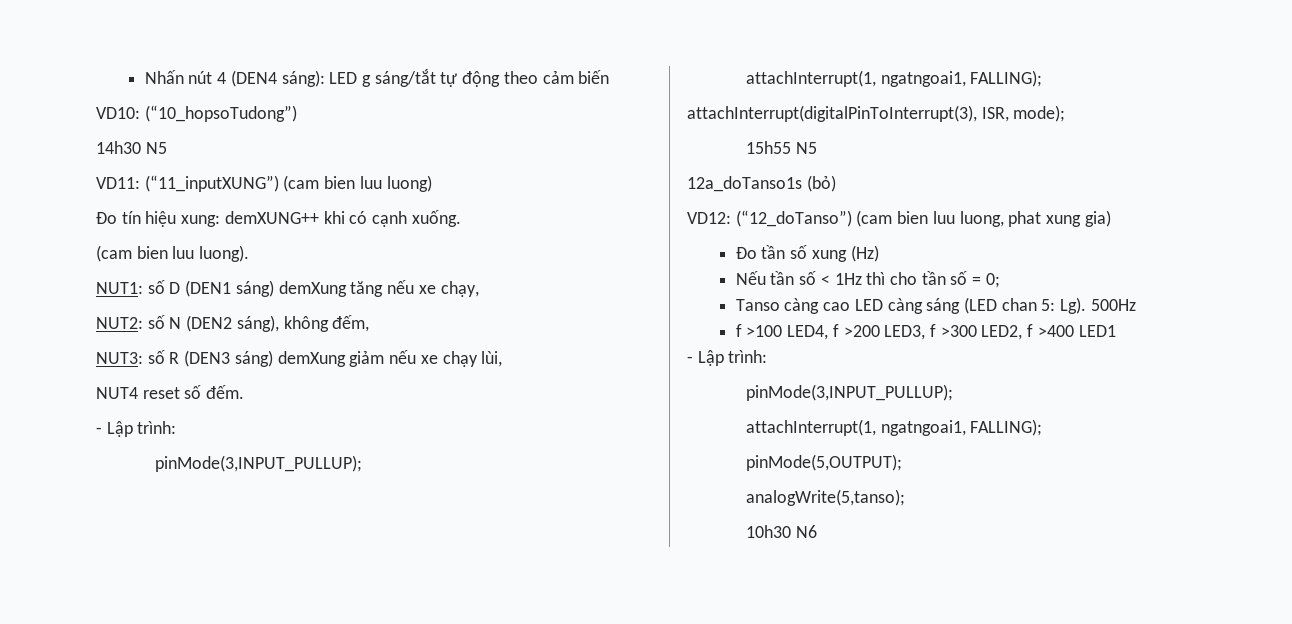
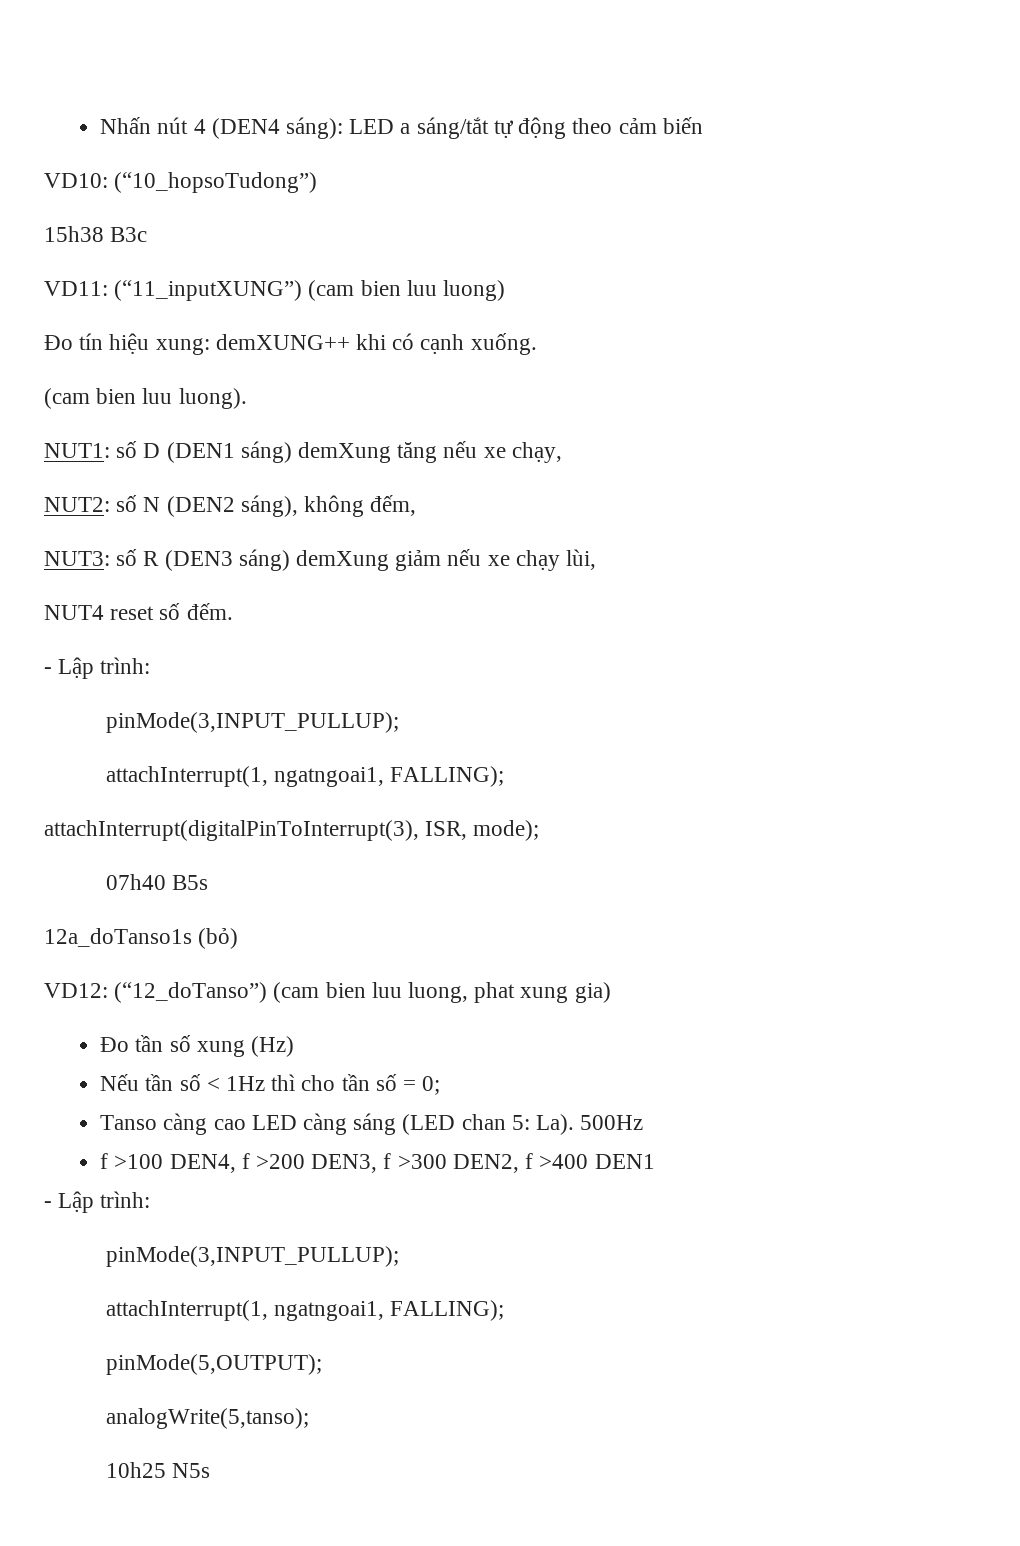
- Nhấn nút 4 (DEN4 sáng): LED g sáng/tắt tự động theo cảm biến
+ Nhấn nút 4 (DEN4 sáng): LED a sáng/tắt tự động theo cảm biến
- 14h30 N5
+ 15h38 B3c
- 15h55 N5
+ 07h40 B5s
- Tanso càng cao LED càng sáng (LED chan 5: Lg). 500Hz
+ Tanso càng cao LED càng sáng (LED chan 5: La). 500Hz
- f >100 LED4, f >200 LED3, f >300 LED2, f >400 LED1
+ f >100 DEN4, f >200 DEN3, f >300 DEN2, f >400 DEN1
- 10h30 N6
+ 10h25 N5s

